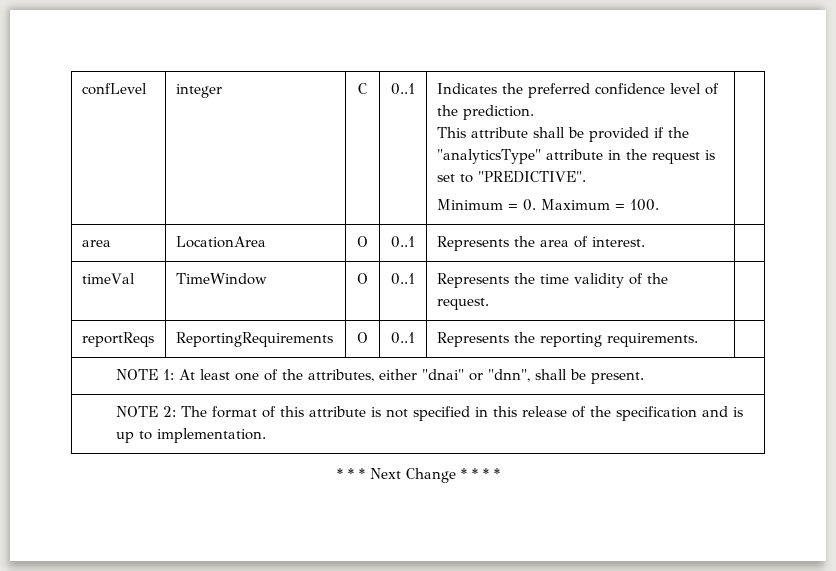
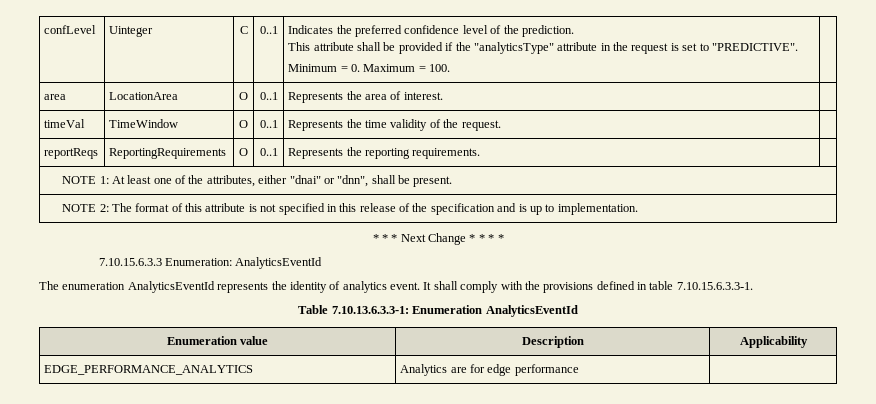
- confLevel | integer | C | 0..1 | Indicates the preferred confidence level of the prediction.
+ confLevel | Uinteger | C | 0..1 | Indicates the preferred confidence level of the prediction.
+ 7.10.15.6.3.3 Enumeration: AnalyticsEventId
+ The enumeration AnalyticsEventId represents the identity of analytics event. It shall comply with the provisions defined in table 7.10.15.6.3.3-1.
+ Table 7.10.13.6.3.3-1: Enumeration AnalyticsEventId
+ Enumeration value | Description | Applicability
+ EDGE_PERFORMANCE_ANALYTICS | Analytics are for edge performance |

